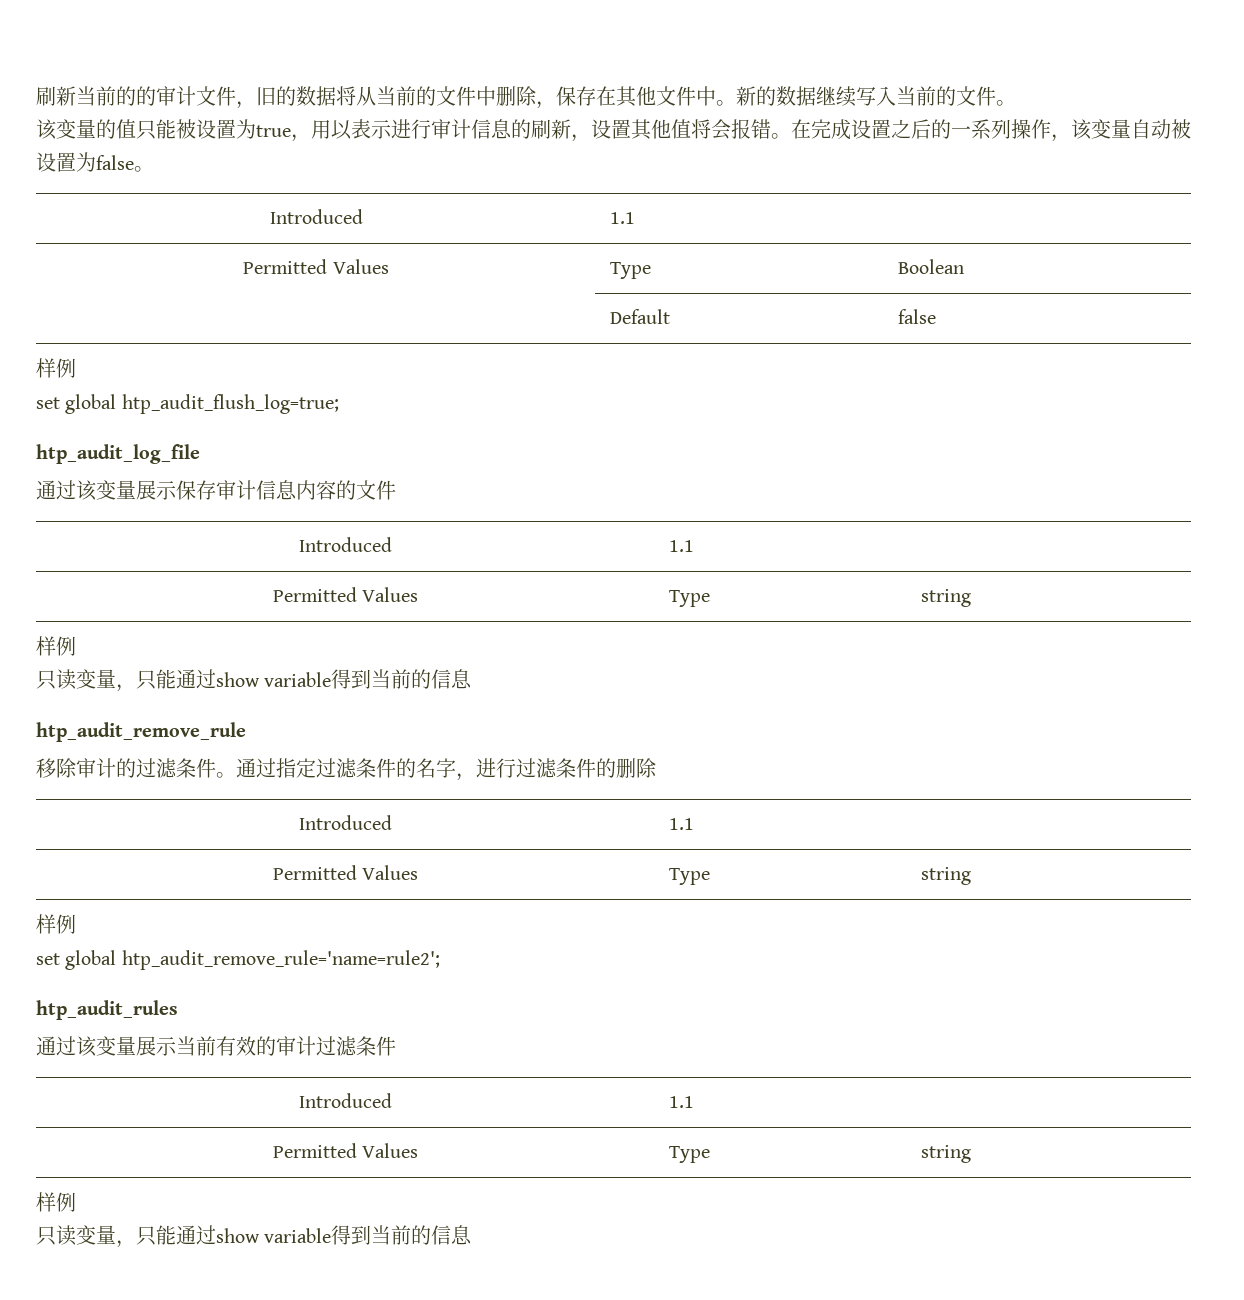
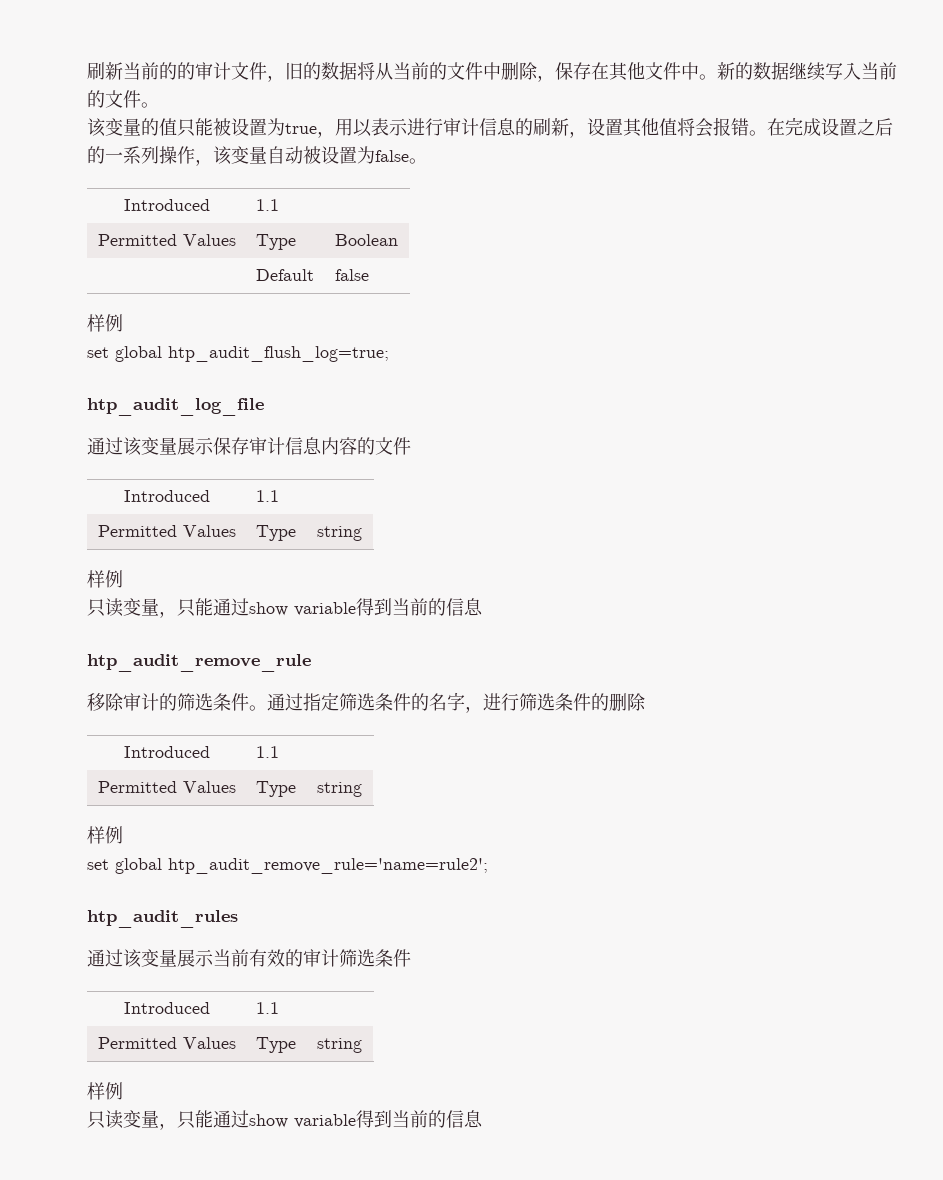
- 移除审计的过滤条件。
+ 移除审计的筛选条件。
- 通过指定过滤条件的名字，进行过滤条件的删除
+ 通过指定筛选条件的名字，进行筛选条件的删除
- 通过该变量展示当前有效的审计过滤条件
+ 通过该变量展示当前有效的审计筛选条件

